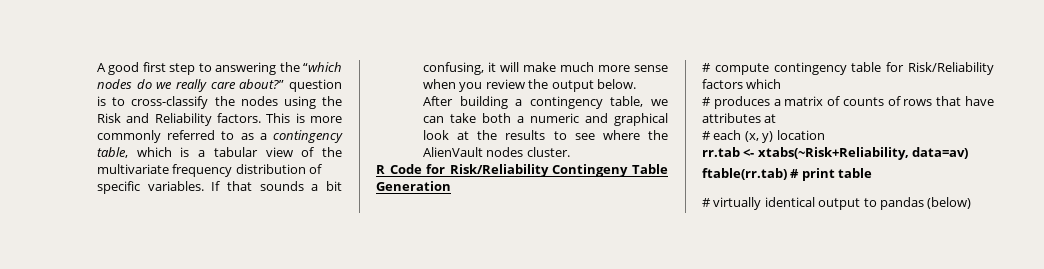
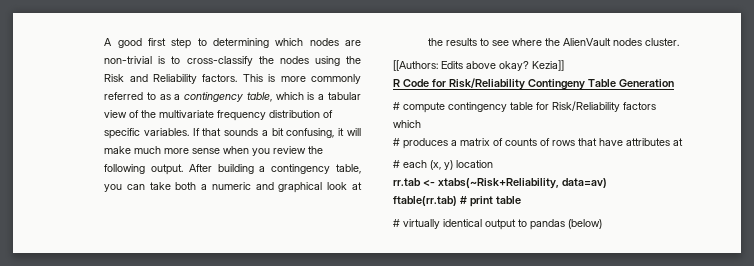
- A good first step to answering the “which nodes do we really care about?” question is to cross-classify the nodes using the Risk and Reliability factors.
+ A good first step to determining which nodes are non-trivial is to cross-classify the nodes using the Risk and Reliability factors.
- If that sounds a bit confusing, it will make much more sense when you review the output below.
+ If that sounds a bit confusing, it will make much more sense when you review the following output.
- After building a contingency table, we can take both a numeric and graphical look at the results to see where the AlienVault nodes cluster.
+ After building a contingency table, you can take both a numeric and graphical look at the results to see where the AlienVault nodes cluster.
+ [[Authors: Edits above okay? Kezia]]

